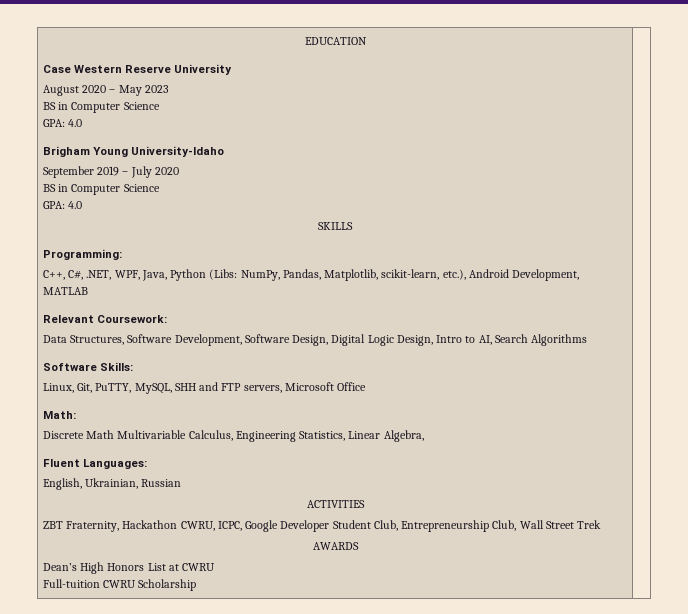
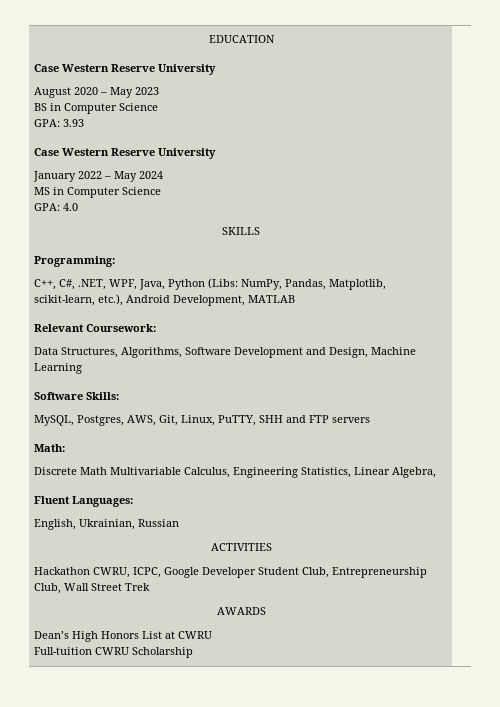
  August 2020 – May 2023
  BS in Computer Science
- GPA: 4.0
- Brigham Young University-Idaho
- September 2019 – July 2020
- BS in Computer Science
+ GPA: 3.93
+ Case Western Reserve University
+ January 2022 – May 2024
+ MS in Computer Science
- Data Structures, Software Development, Software Design, Digital Logic Design, Intro to AI, Search Algorithms
+ Data Structures, Algorithms, Software Development and Design, Machine Learning
  Software Skills:
- Linux, Git, PuTTY, MySQL, SHH and FTP servers, Microsoft Office
+ MySQL, Postgres, AWS, Git, Linux, PuTTY, SHH and FTP servers
- ZBT Fraternity, Hackathon CWRU, ICPC, Google Developer Student Club, Entrepreneurship Club, Wall Street Trek
+ Hackathon CWRU, ICPC, Google Developer Student Club, Entrepreneurship Club, Wall Street Trek

